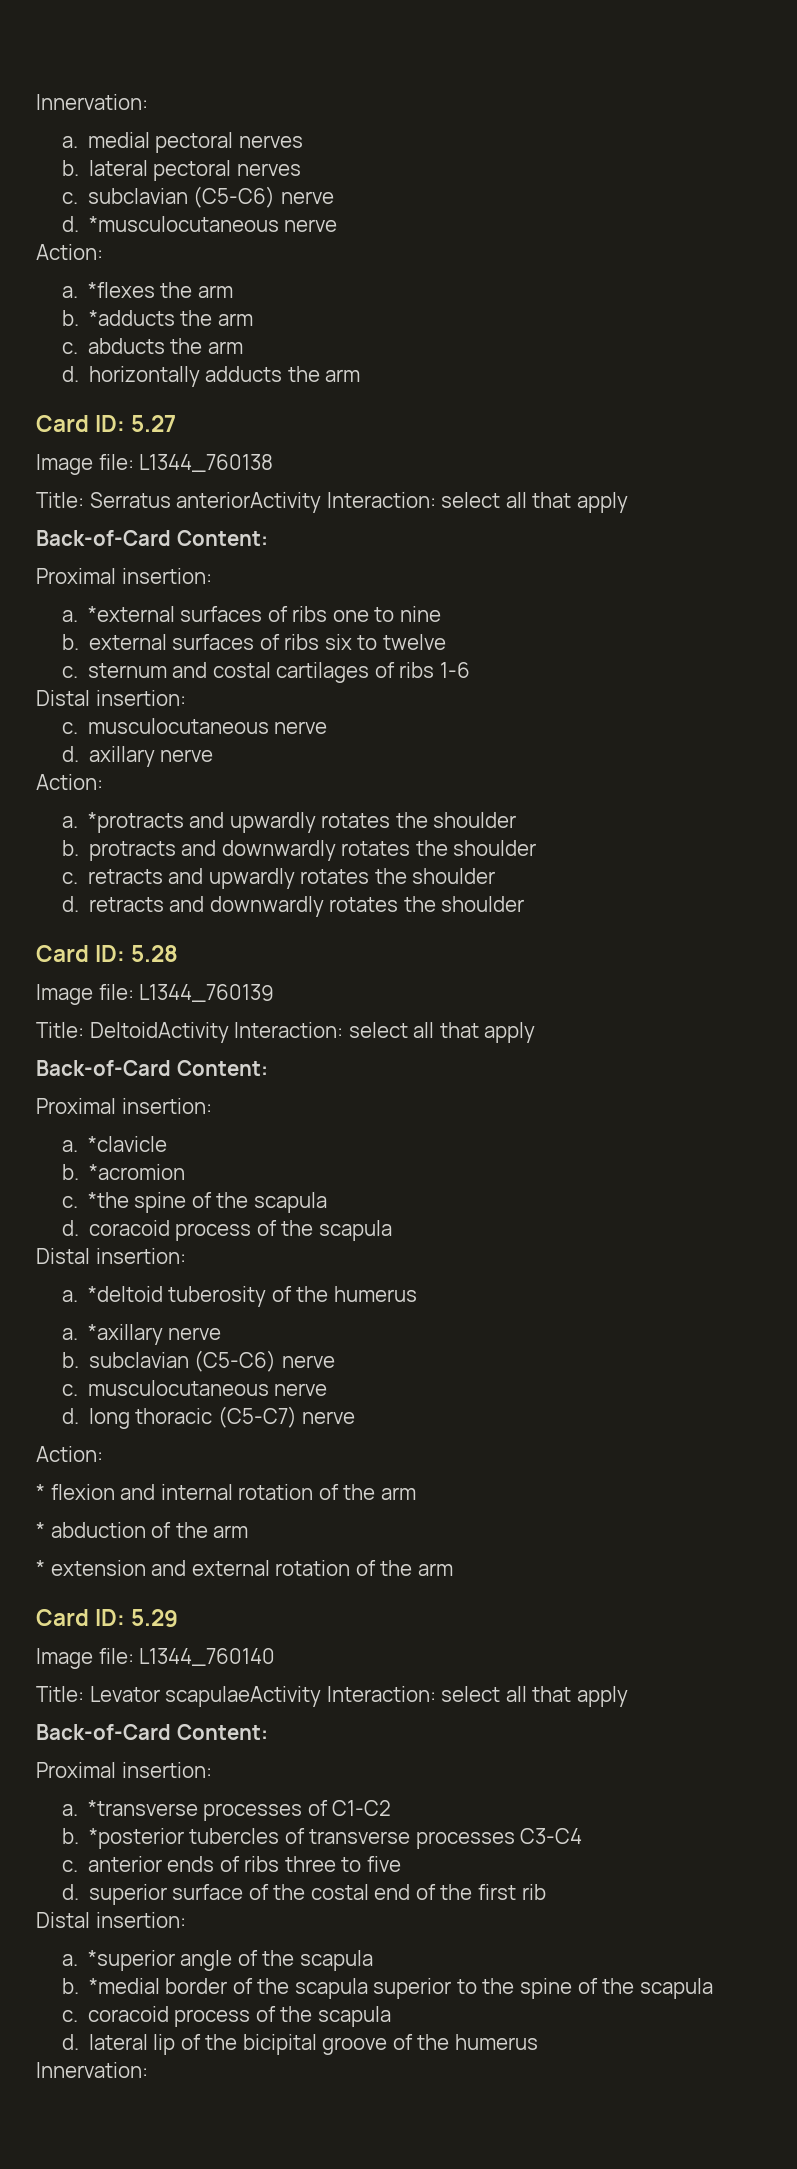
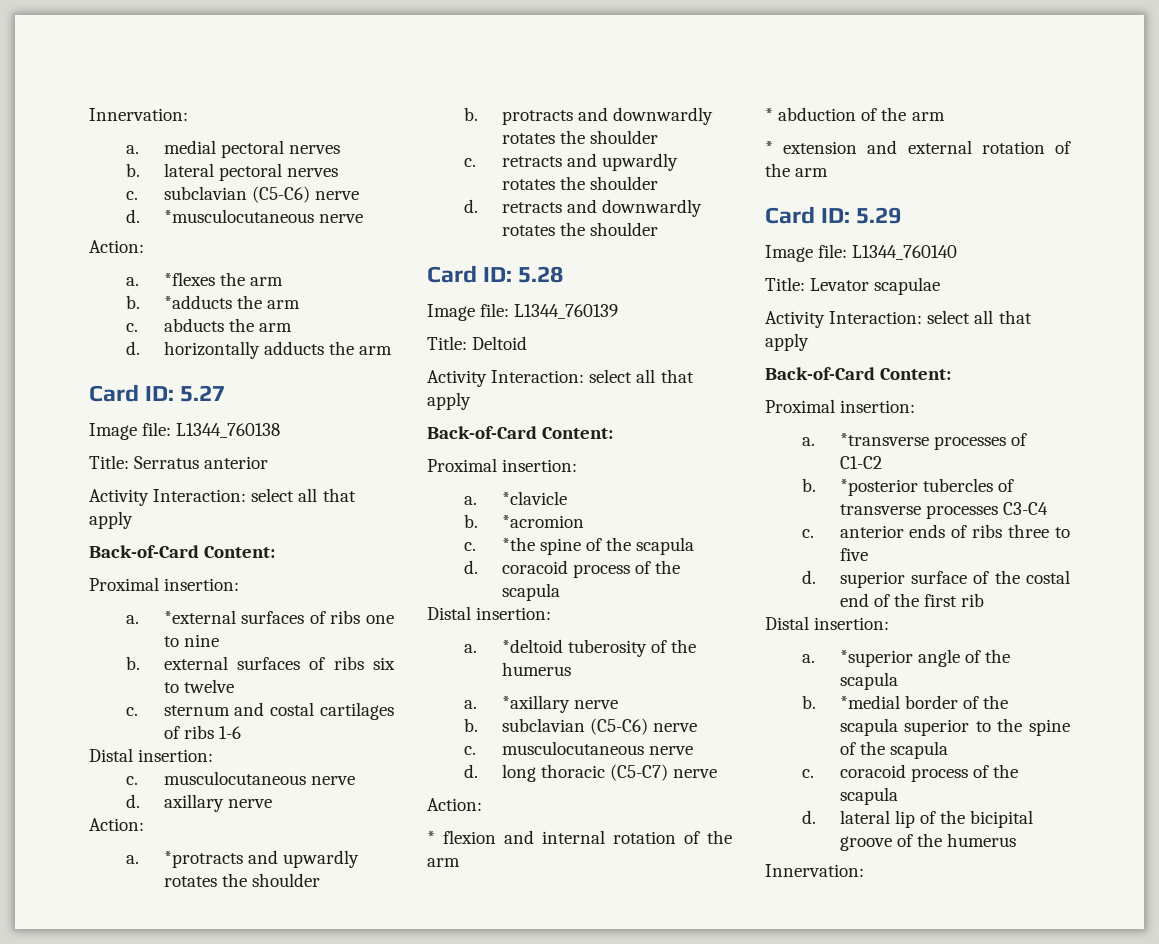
- Title: Serratus anteriorActivity Interaction: select all that apply
+ Title: Serratus anterior
+ Activity Interaction: select all that apply
- Title: DeltoidActivity Interaction: select all that apply
+ Title: Deltoid
+ Activity Interaction: select all that apply
- Title: Levator scapulaeActivity Interaction: select all that apply
+ Title: Levator scapulae
+ Activity Interaction: select all that apply

